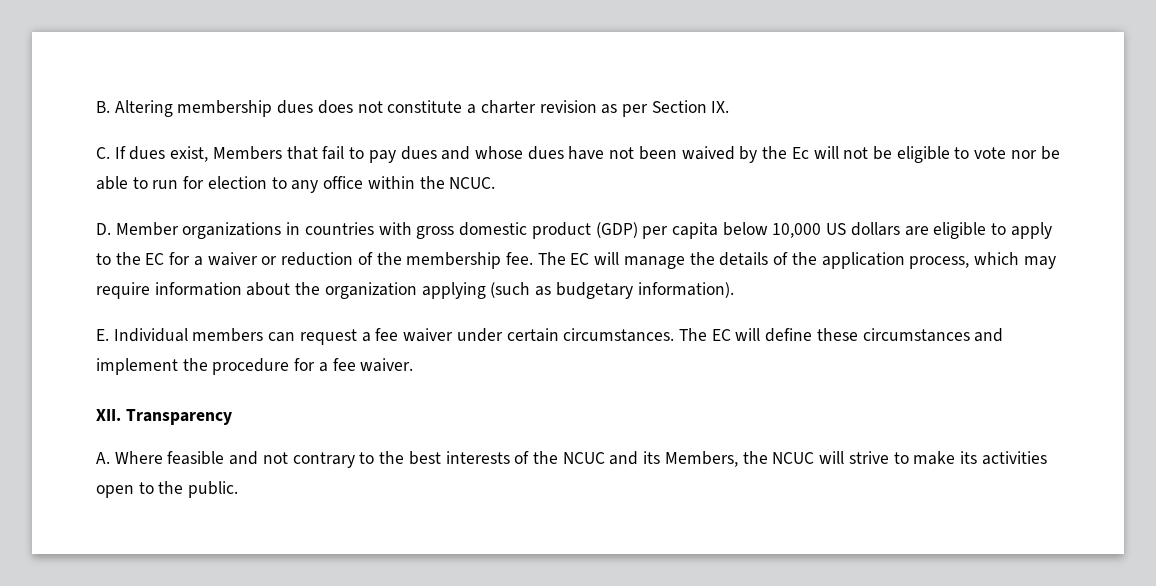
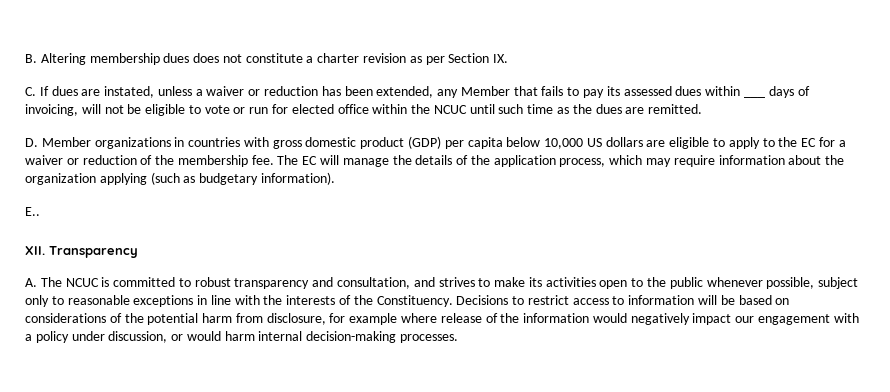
- C. If dues exist, Members that fail to pay dues and whose dues have not been waived by the Ec will not be eligible to vote nor be able to run for election to any office within the NCUC.
+ C. If dues are instated, unless a waiver or reduction has been extended, any Member that fails to pay its assessed dues within ___ days of invoicing, will not be eligible to vote or run for elected office within the NCUC until such time as the dues are remitted.
- E. Individual members can request a fee waiver under certain circumstances. The EC will define these circumstances and implement the procedure for a fee waiver.
+ E..
  XII. Transparency
- A. Where feasible and not contrary to the best interests of the NCUC and its Members, the NCUC will strive to make its activities open to the public.
+ A. The NCUC is committed to robust transparency and consultation, and strives to make its activities open to the public whenever possible, subject only to reasonable exceptions in line with the interests of the Constituency. Decisions to restrict access to information will be based on considerations of the potential harm from disclosure, for example where release of the information would negatively impact our engagement with a policy under discussion, or would harm internal decision-making processes.

